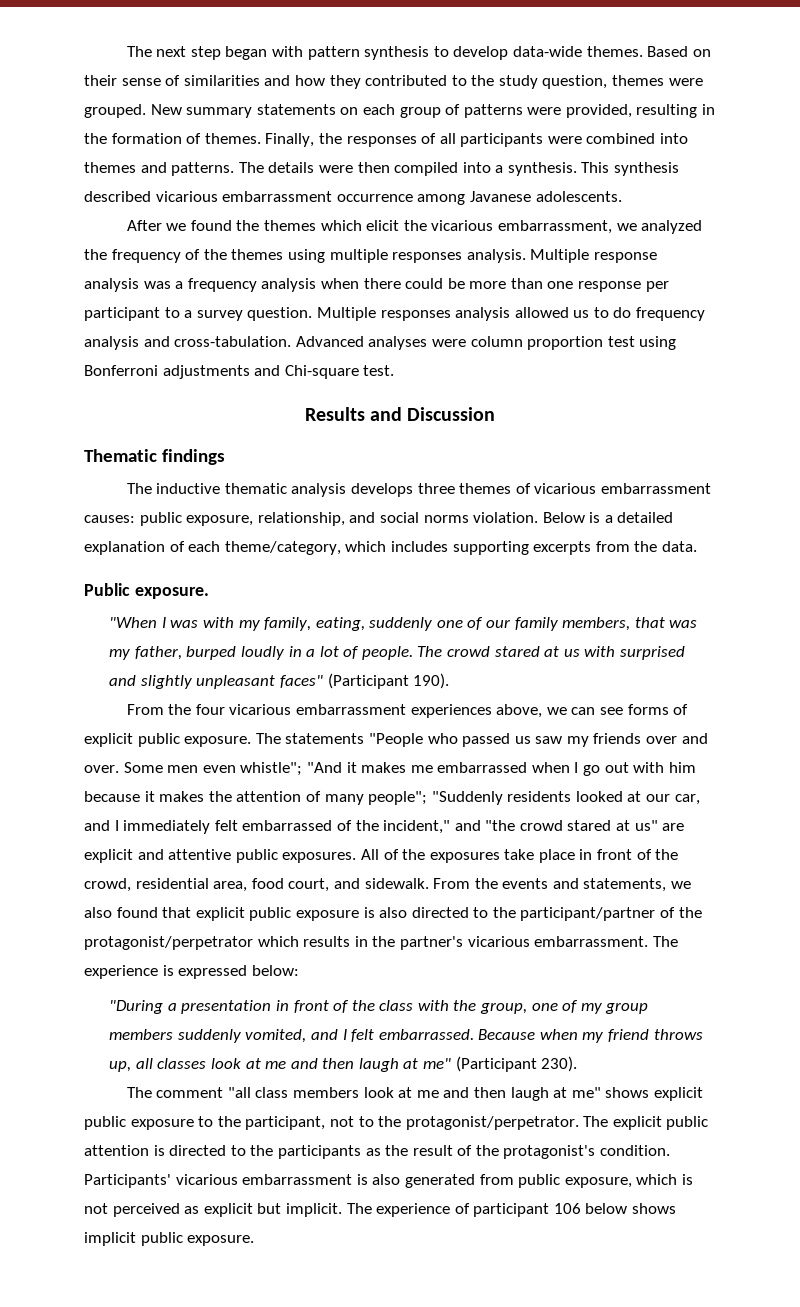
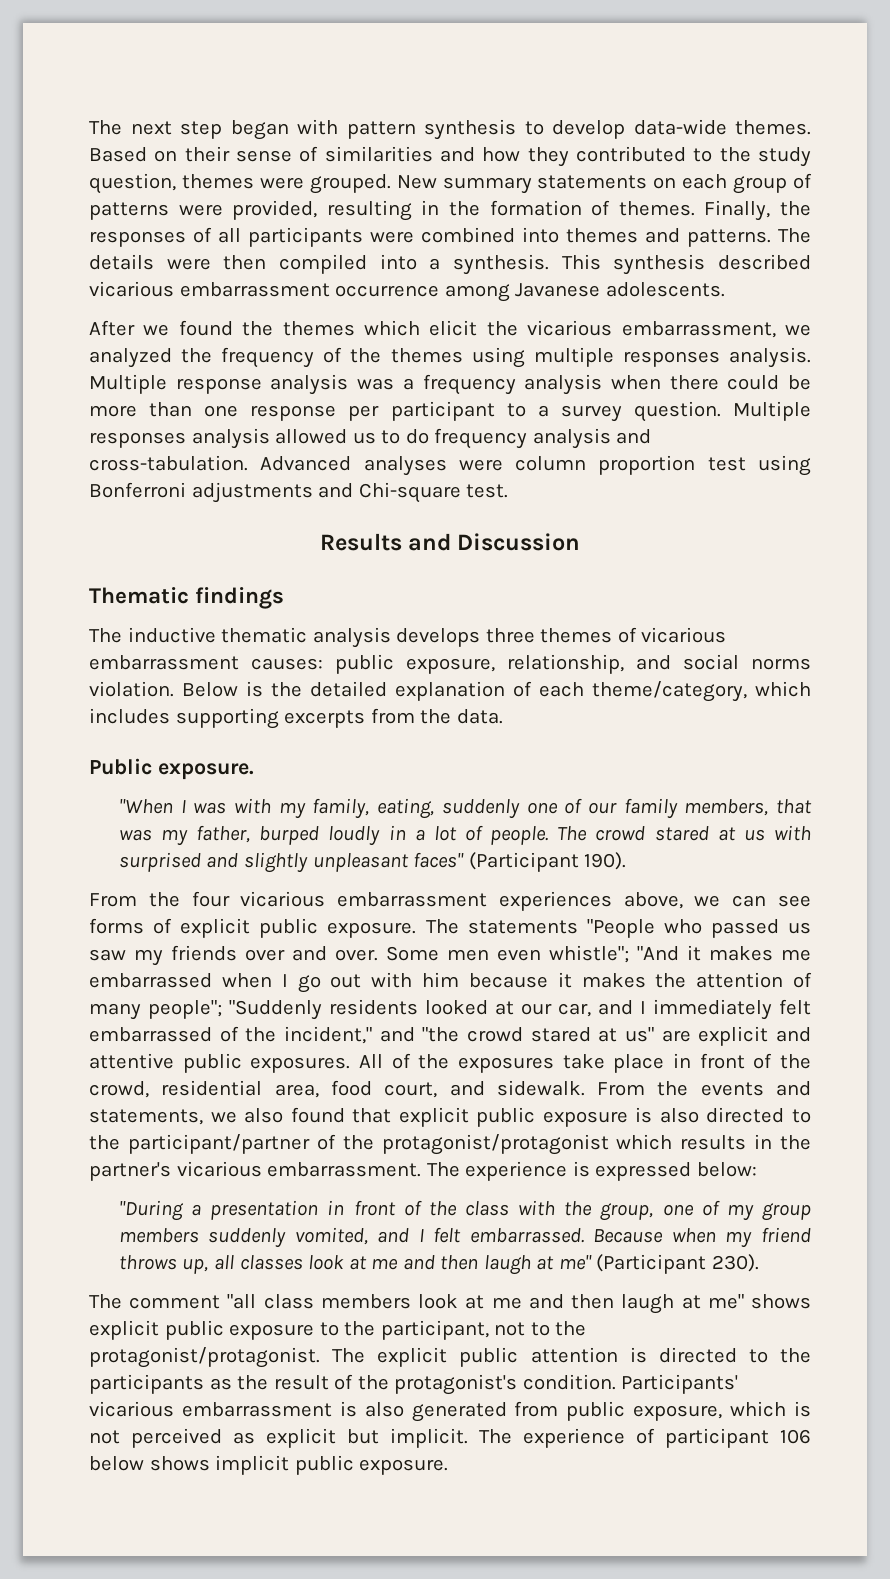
- Below is a detailed explanation of each theme/category, which includes supporting excerpts from the data.
+ Below is the detailed explanation of each theme/category, which includes supporting excerpts from the data.
- From the events and statements, we also found that explicit public exposure is also directed to the participant/partner of the protagonist/perpetrator which results in the partner's vicarious embarrassment.
+ From the events and statements, we also found that explicit public exposure is also directed to the participant/partner of the protagonist/protagonist which results in the partner's vicarious embarrassment.
- The comment "all class members look at me and then laugh at me" shows explicit public exposure to the participant, not to the protagonist/perpetrator.
+ The comment "all class members look at me and then laugh at me" shows explicit public exposure to the participant, not to the protagonist/protagonist.

